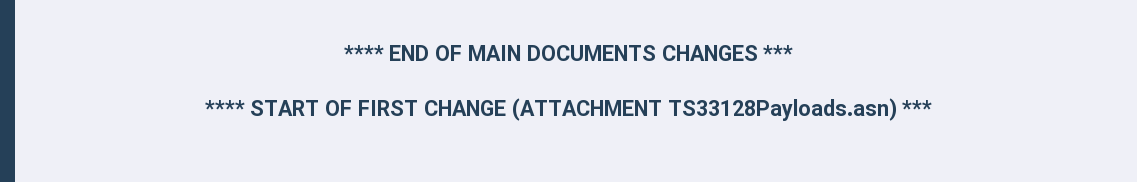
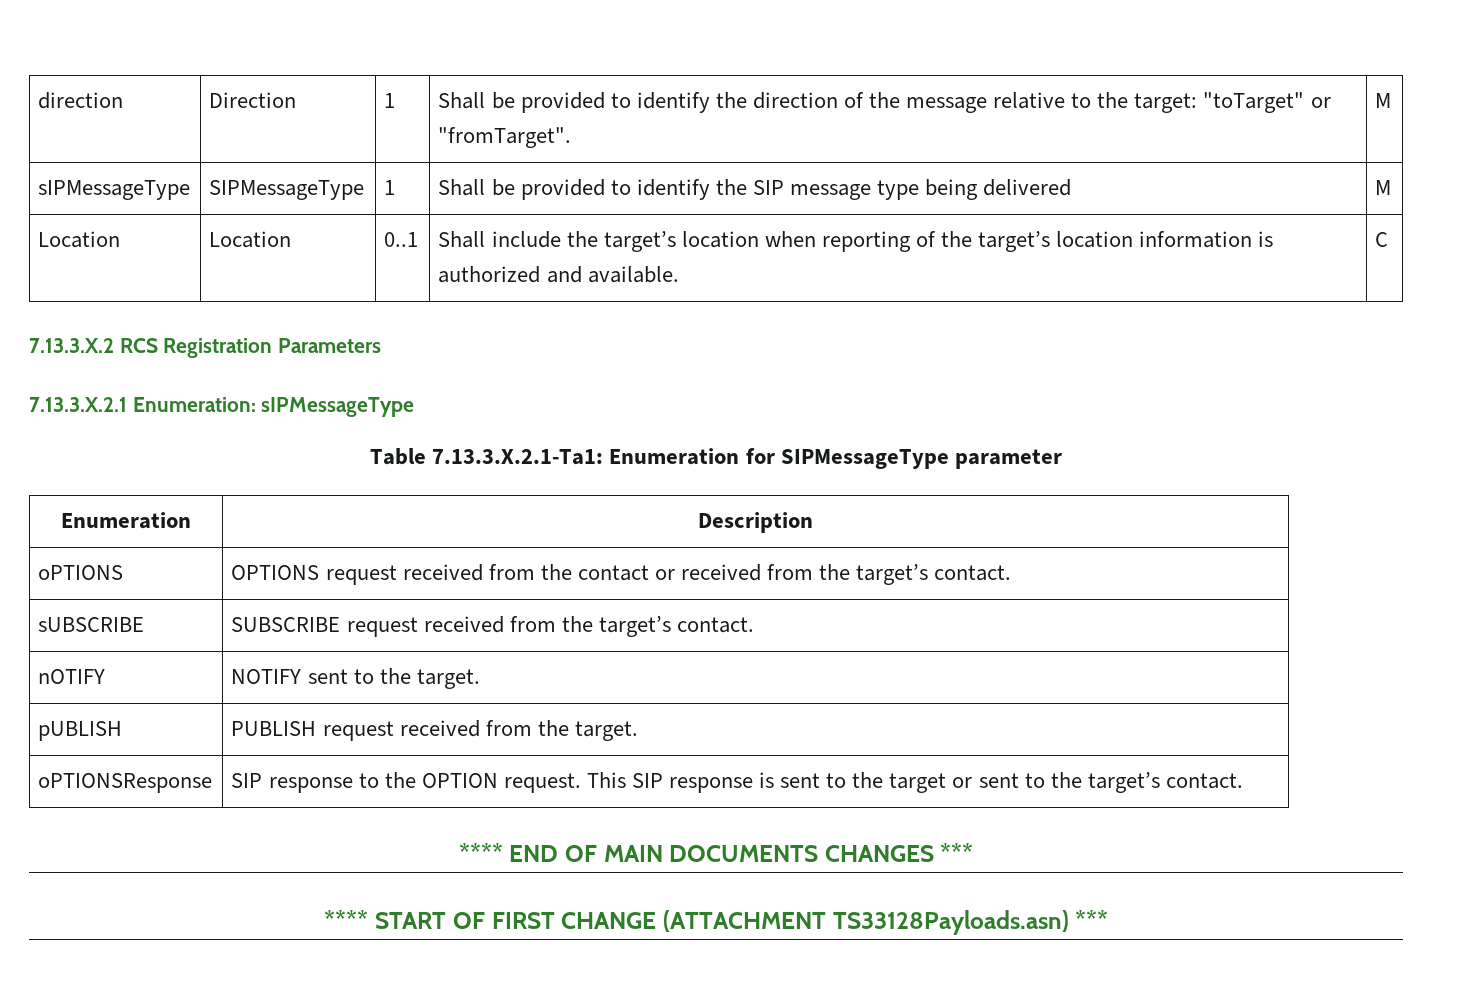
+ direction | Direction | 1 | Shall be provided to identify the direction of the message relative to the target: "toTarget" or "fromTarget". | M
+ sIPMessageType | SIPMessageType | 1 | Shall be provided to identify the SIP message type being delivered | M
+ Location | Location | 0..1 | Shall include the target’s location when reporting of the target’s location information is authorized and available. | C
+ 7.13.3.X.2 RCS Registration Parameters
+ 7.13.3.X.2.1 Enumeration: sIPMessageType
+ Table 7.13.3.X.2.1-Ta1: Enumeration for SIPMessageType parameter
+ Enumeration | Description
+ oPTIONS | OPTIONS request received from the contact or received from the target’s contact.
+ sUBSCRIBE | SUBSCRIBE request received from the target’s contact.
+ nOTIFY | NOTIFY sent to the target.
+ pUBLISH | PUBLISH request received from the target.
+ oPTIONSResponse | SIP response to the OPTION request. This SIP response is sent to the target or sent to the target’s contact.

